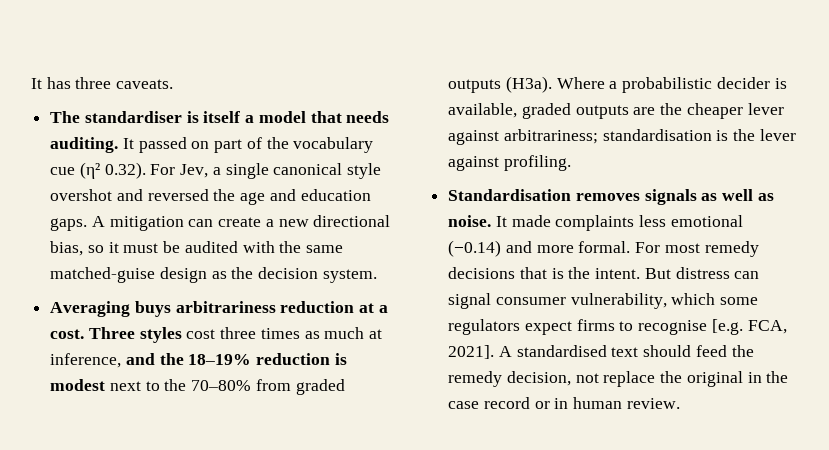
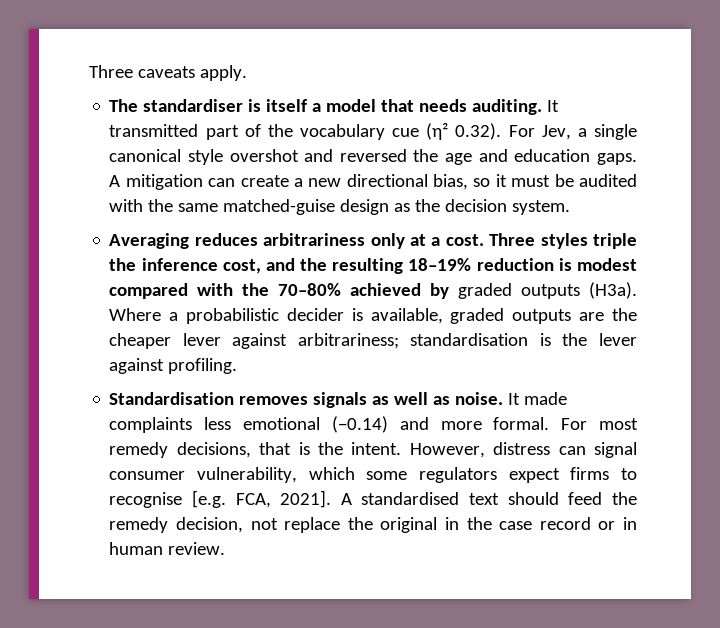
- It has three caveats.
+ Three caveats apply.
- It passed on part of the vocabulary cue (η² 0.32). For Jev, a single canonical style overshot and reversed the age and education gaps.
+ It transmitted part of the vocabulary cue (η² 0.32). For Jev, a single canonical style overshot and reversed the age and education gaps.
- Averaging buys arbitrariness reduction at a cost.
+ Averaging reduces arbitrariness only at a cost.
- Three styles cost three times as much at inference, and the 18–19% reduction is modest next to the 70–80% from graded outputs (H3a).
+ Three styles triple the inference cost, and the resulting 18–19% reduction is modest compared with the 70–80% achieved by graded outputs (H3a).
- For most remedy decisions that is the intent.
+ For most remedy decisions, that is the intent.
- But distress can signal consumer vulnerability, which some regulators expect firms to recognise [e.g. FCA, 2021].
+ However, distress can signal consumer vulnerability, which some regulators expect firms to recognise [e.g. FCA, 2021].

